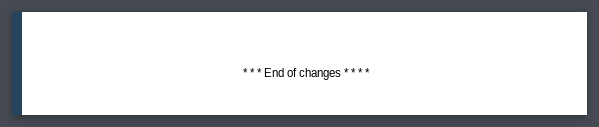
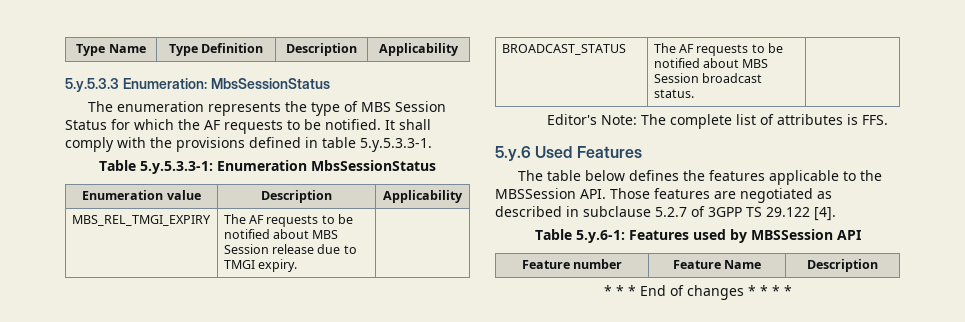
+ Type Name | Type Definition | Description | Applicability
+ 5.y.5.3.3 Enumeration: MbsSessionStatus
+ The enumeration represents the type of MBS Session Status for which the AF requests to be notified. It shall comply with the provisions defined in table 5.y.5.3.3-1.
+ Table 5.y.5.3.3-1: Enumeration MbsSessionStatus
+ Enumeration value | Description | Applicability
+ MBS_REL_TMGI_EXPIRY | The AF requests to be notified about MBS Session release due to TMGI expiry. |
+ BROADCAST_STATUS | The AF requests to be notified about MBS Session broadcast status. |
+ Editor's Note: The complete list of attributes is FFS.
+ 5.y.6 Used Features
+ The table below defines the features applicable to the MBSSession API. Those features are negotiated as described in subclause 5.2.7 of 3GPP TS 29.122 [4].
+ Table 5.y.6-1: Features used by MBSSession API
+ Feature number | Feature Name | Description

